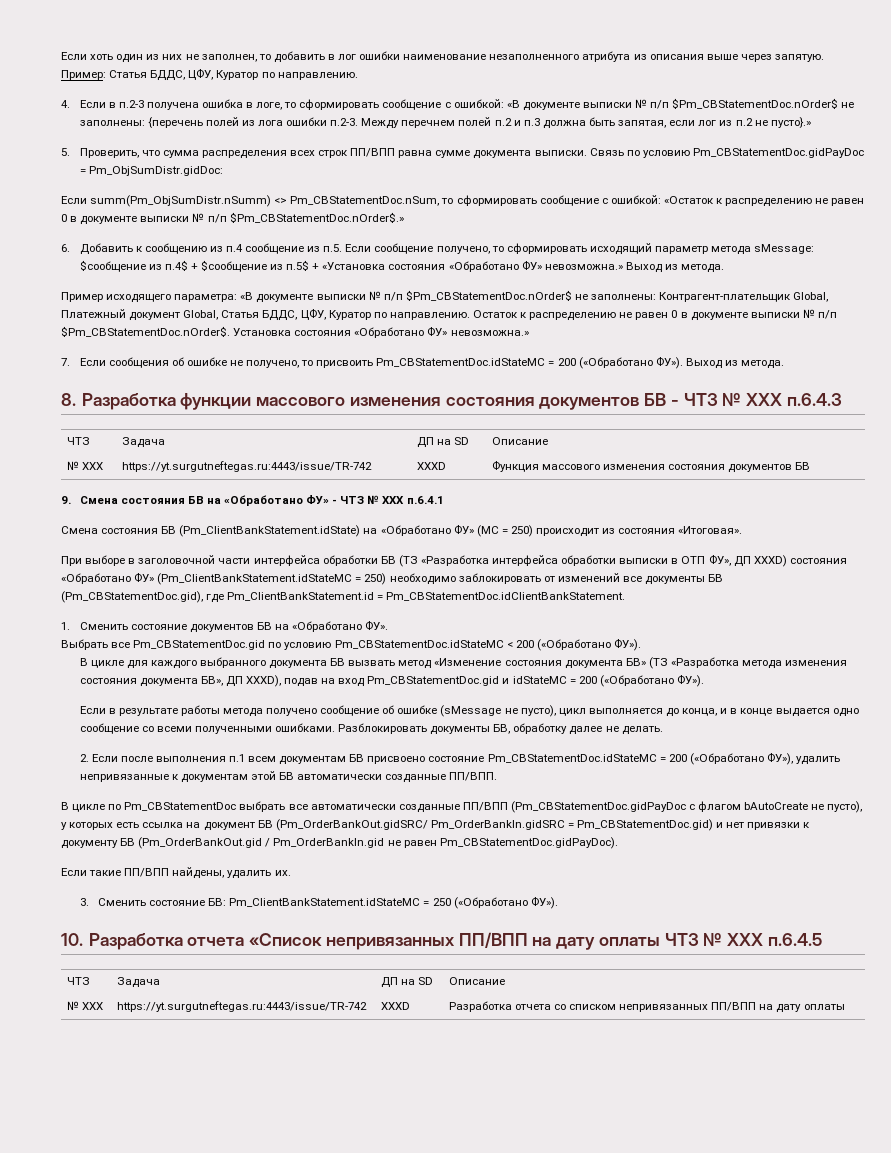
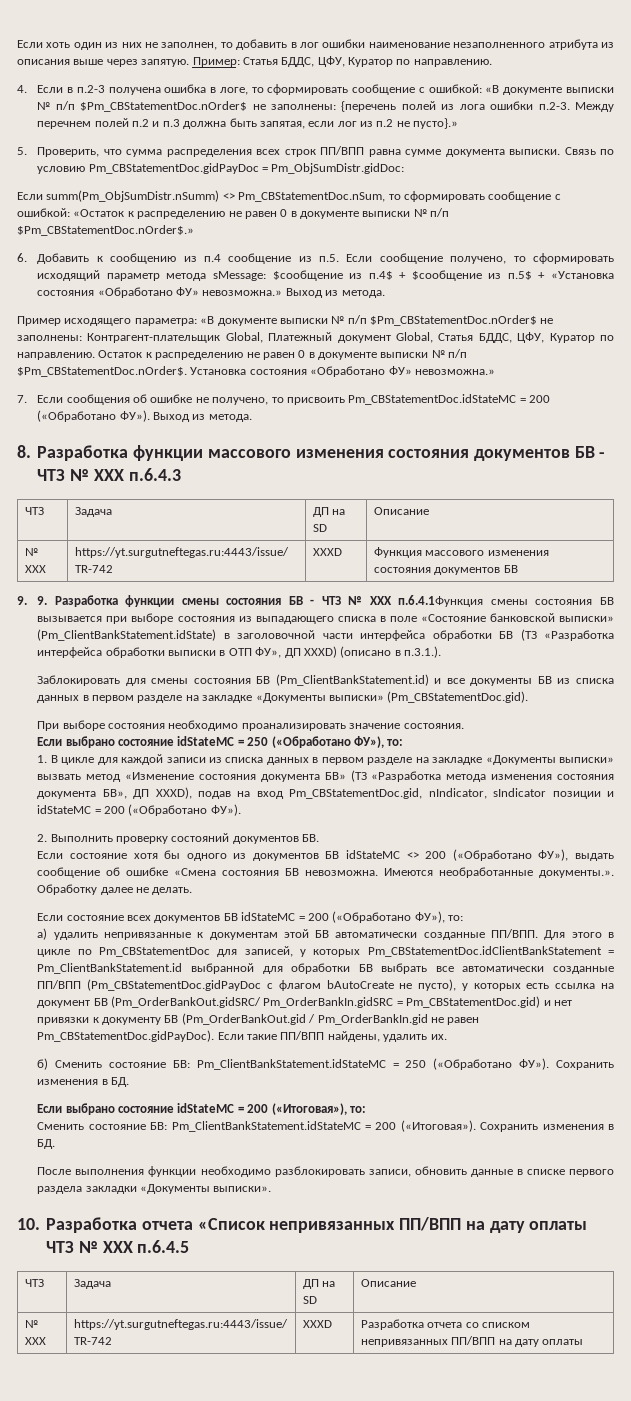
- 9. Смена состояния БВ на «Обработано ФУ» - ЧТЗ № ХХХ п.6.4.1
- Смена состояния БВ (Pm_ClientBankStatement.idState) на «Обработано ФУ» (MC = 250) происходит из состояния «Итоговая».
- При выборе в заголовочной части интерфейса обработки БВ (ТЗ «Разработка интерфейса обработки выписки в ОТП ФУ», ДП ХХХD) состояния «Обработано ФУ» (Pm_ClientBankStatement.idStateMC = 250) необходимо заблокировать от изменений все документы БВ (Pm_CBStatementDoc.gid), где Pm_ClientBankStatement.id = Pm_CBStatementDoc.idClientBankStatement.
- 1. Сменить состояние документов БВ на «Обработано ФУ».
- Выбрать все Pm_CBStatementDoc.gid по условию Pm_CBStatementDoc.idStateMC < 200 («Обработано ФУ»).
- В цикле для каждого выбранного документа БВ вызвать метод «Изменение состояния документа БВ» (ТЗ «Разработка метода изменения состояния документа БВ», ДП ХХХD), подав на вход Pm_CBStatementDoc.gid и idStateMC = 200 («Обработано ФУ»).
+ 9. 9. Разработка функции смены состояния БВ - ЧТЗ № ХХХ п.6.4.1Функция смены состояния БВ вызывается при выборе состояния из выпадающего списка в поле «Состояние банковской выписки» (Pm_ClientBankStatement.idState) в заголовочной части интерфейса обработки БВ (ТЗ «Разработка интерфейса обработки выписки в ОТП ФУ», ДП ХХХD) (описано в п.3.1.).
+ Заблокировать для смены состояния БВ (Pm_ClientBankStatement.id) и все документы БВ из списка данных в первом разделе на закладке «Документы выписки» (Pm_CBStatementDoc.gid).
+ При выборе состояния необходимо проанализировать значение состояния.
+ Если выбрано состояние idStateMC = 250 («Обработано ФУ»), то:
+ 1. В цикле для каждой записи из списка данных в первом разделе на закладке «Документы выписки» вызвать метод «Изменение состояния документа БВ» (ТЗ «Разработка метода изменения состояния документа БВ», ДП ХХХD), подав на вход Pm_CBStatementDoc.gid, nIndicator, sIndicator позиции и idStateMC = 200 («Обработано ФУ»).
- Если в результате работы метода получено сообщение об ошибке (sMessage не пусто), цикл выполняется до конца, и в конце выдается одно сообщение со всеми полученными ошибками. Разблокировать документы БВ, обработку далее не делать.
- 2. Если после выполнения п.1 всем документам БВ присвоено состояние Pm_CBStatementDoc.idStateMC = 200 («Обработано ФУ»), удалить непривязанные к документам этой БВ автоматически созданные ПП/ВПП.
- В цикле по Pm_CBStatementDoc выбрать все автоматически созданные ПП/ВПП (Pm_CBStatementDoc.gidPayDoc с флагом bAutoCreate не пусто), у которых есть ссылка на документ БВ (Pm_OrderBankOut.gidSRC/ Pm_OrderBankIn.gidSRC = Pm_CBStatementDoc.gid) и нет привязки к документу БВ (Pm_OrderBankOut.gid / Pm_OrderBankIn.gid не равен Pm_CBStatementDoc.gidPayDoc).
- Если такие ПП/ВПП найдены, удалить их.
+ 2. Выполнить проверку состояний документов БВ.
+ Если состояние хотя бы одного из документов БВ idStateMC <> 200 («Обработано ФУ»), выдать сообщение об ошибке «Смена состояния БВ невозможна. Имеются необработанные документы.». Обработку далее не делать.
+ Если состояние всех документов БВ idStateMC = 200 («Обработано ФУ»), то:
+ а) удалить непривязанные к документам этой БВ автоматически созданные ПП/ВПП. Для этого в цикле по Pm_CBStatementDoc для записей, у которых Pm_CBStatementDoc.idClientBankStatement = Pm_ClientBankStatement.id выбранной для обработки БВ выбрать все автоматически созданные ПП/ВПП (Pm_CBStatementDoc.gidPayDoc с флагом bAutoCreate не пусто), у которых есть ссылка на документ БВ (Pm_OrderBankOut.gidSRC/ Pm_OrderBankIn.gidSRC = Pm_CBStatementDoc.gid) и нет привязки к документу БВ (Pm_OrderBankOut.gid / Pm_OrderBankIn.gid не равен Pm_CBStatementDoc.gidPayDoc). Если такие ПП/ВПП найдены, удалить их.
- 3. Сменить состояние БВ: Pm_ClientBankStatement.idStateMC = 250 («Обработано ФУ»).
+ б) Сменить состояние БВ: Pm_ClientBankStatement.idStateMC = 250 («Обработано ФУ»). Сохранить изменения в БД.
+ Если выбрано состояние idStateMC = 200 («Итоговая»), то:
+ Сменить состояние БВ: Pm_ClientBankStatement.idStateMC = 200 («Итоговая»). Сохранить изменения в БД.
+ После выполнения функции необходимо разблокировать записи, обновить данные в списке первого раздела закладки «Документы выписки».

